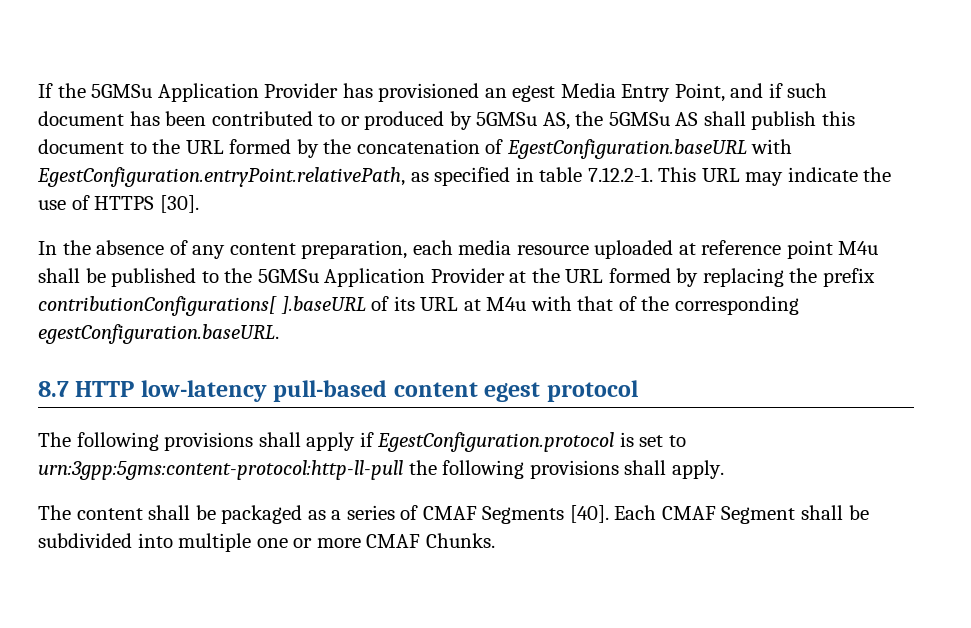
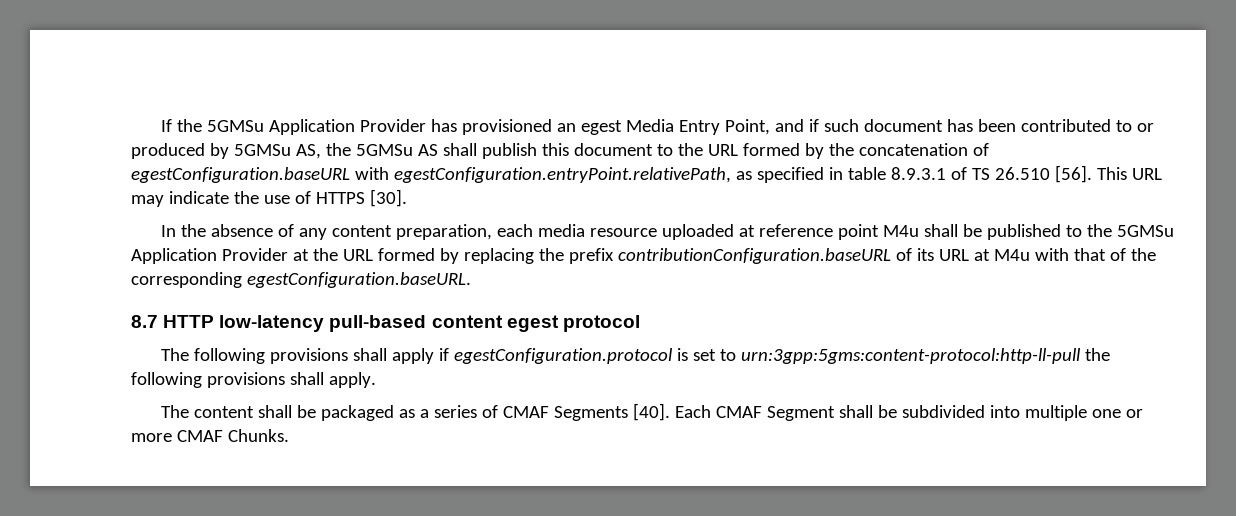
- If the 5GMSu Application Provider has provisioned an egest Media Entry Point, and if such document has been contributed to or produced by 5GMSu AS, the 5GMSu AS shall publish this document to the URL formed by the concatenation of EgestConfiguration.baseURL with EgestConfiguration.entryPoint.relativePath, as specified in table 7.12.2-1. This URL may indicate the use of HTTPS [30].
+ If the 5GMSu Application Provider has provisioned an egest Media Entry Point, and if such document has been contributed to or produced by 5GMSu AS, the 5GMSu AS shall publish this document to the URL formed by the concatenation of egestConfiguration.baseURL with egestConfiguration.entryPoint.relativePath, as specified in table 8.9.3.1 of TS 26.510 [56]. This URL may indicate the use of HTTPS [30].
- In the absence of any content preparation, each media resource uploaded at reference point M4u shall be published to the 5GMSu Application Provider at the URL formed by replacing the prefix contributionConfigurations[ ].baseURL of its URL at M4u with that of the corresponding egestConfiguration.baseURL.
+ In the absence of any content preparation, each media resource uploaded at reference point M4u shall be published to the 5GMSu Application Provider at the URL formed by replacing the prefix contributionConfiguration.baseURL of its URL at M4u with that of the corresponding egestConfiguration.baseURL.
- The following provisions shall apply if EgestConfiguration.protocol is set to urn:3gpp:5gms:content-protocol:http-ll-pull the following provisions shall apply.
+ The following provisions shall apply if egestConfiguration.protocol is set to urn:3gpp:5gms:content-protocol:http-ll-pull the following provisions shall apply.

